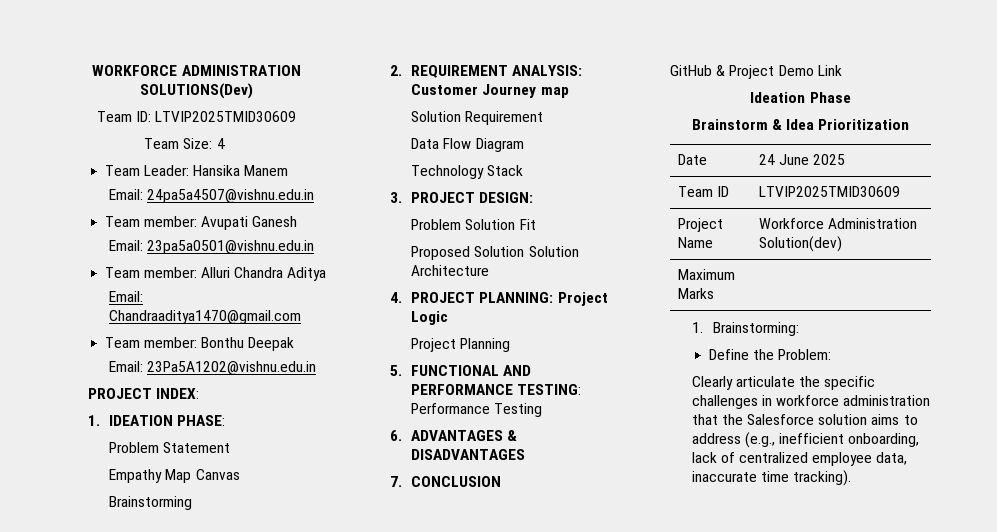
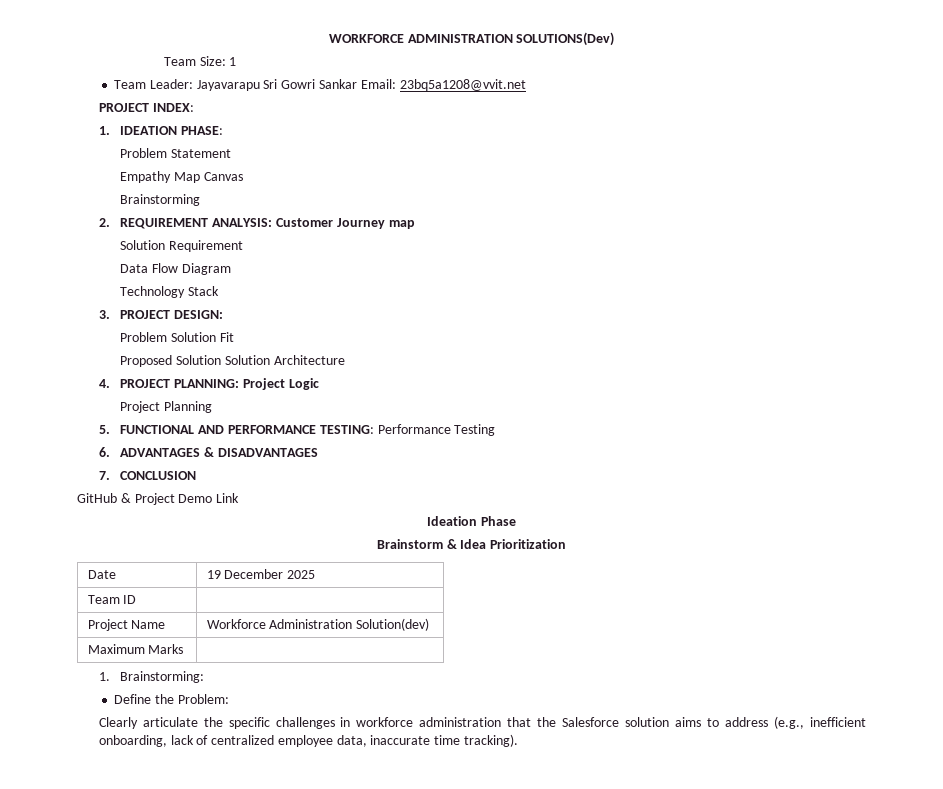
- Team ID: LTVIP2025TMID30609
- Team Size: 4
+ Team Size: 1
- Team Leader: Hansika Manem
- Email: 24pa5a4507@vishnu.edu.in
- Team member: Avupati Ganesh
- Email: 23pa5a0501@vishnu.edu.in
- Team member: Alluri Chandra Aditya
- Email: Chandraaditya1470@gmail.com
- Team member: Bonthu Deepak
- Email: 23Pa5A1202@vishnu.edu.in
+ Team Leader: Jayavarapu Sri Gowri Sankar Email: 23bq5a1208@vvit.net
- Date | 24 June 2025
+ Date | 19 December 2025
- Team ID | LTVIP2025TMID30609
+ Team ID |

